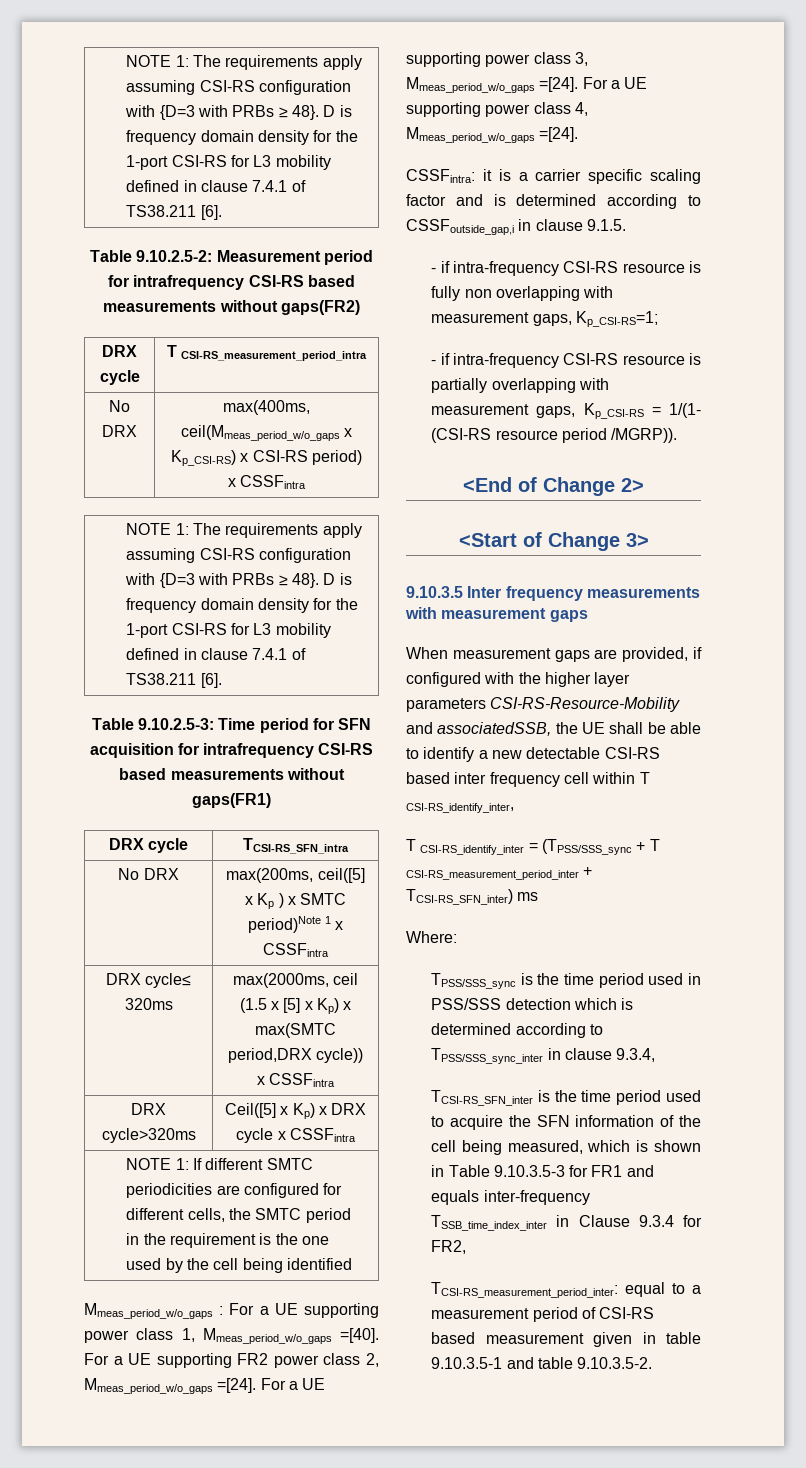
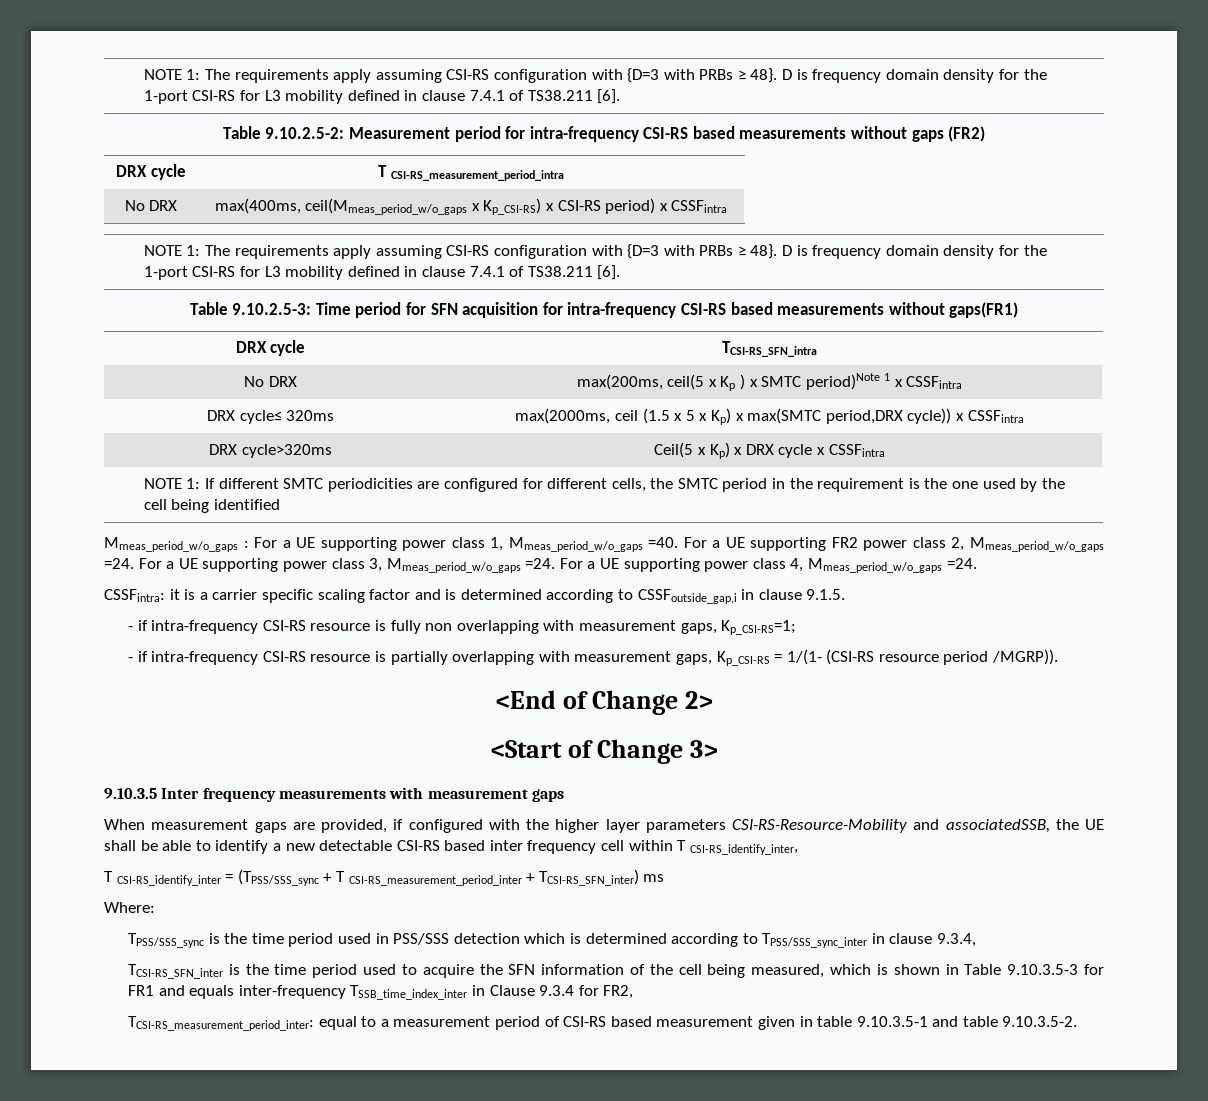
- Table 9.10.2.5-2: Measurement period for intrafrequency CSI-RS based measurements without gaps(FR2)
+ Table 9.10.2.5-2: Measurement period for intra-frequency CSI-RS based measurements without gaps (FR2)
- Table 9.10.2.5-3: Time period for SFN acquisition for intrafrequency CSI-RS based measurements without gaps(FR1)
+ Table 9.10.2.5-3: Time period for SFN acquisition for intra-frequency CSI-RS based measurements without gaps(FR1)
- No DRX | max(200ms, ceil([5] x Kp ) x SMTC period)Note 1 x CSSFintra
+ No DRX | max(200ms, ceil(5 x Kp ) x SMTC period)Note 1 x CSSFintra
- DRX cycle≤ 320ms | max(2000ms, ceil (1.5 x [5] x Kp) x max(SMTC period,DRX cycle)) x CSSFintra
+ DRX cycle≤ 320ms | max(2000ms, ceil (1.5 x 5 x Kp) x max(SMTC period,DRX cycle)) x CSSFintra
- DRX cycle>320ms | Ceil([5] x Kp) x DRX cycle x CSSFintra
+ DRX cycle>320ms | Ceil(5 x Kp) x DRX cycle x CSSFintra
- Mmeas_period_w/o_gaps : For a UE supporting power class 1, Mmeas_period_w/o_gaps =[40].
+ Mmeas_period_w/o_gaps : For a UE supporting power class 1, Mmeas_period_w/o_gaps =40.
- For a UE supporting FR2 power class 2, Mmeas_period_w/o_gaps =[24].
+ For a UE supporting FR2 power class 2, Mmeas_period_w/o_gaps =24.
- For a UE supporting power class 3, Mmeas_period_w/o_gaps =[24].
+ For a UE supporting power class 3, Mmeas_period_w/o_gaps =24.
- For a UE supporting power class 4, Mmeas_period_w/o_gaps =[24].
+ For a UE supporting power class 4, Mmeas_period_w/o_gaps =24.

